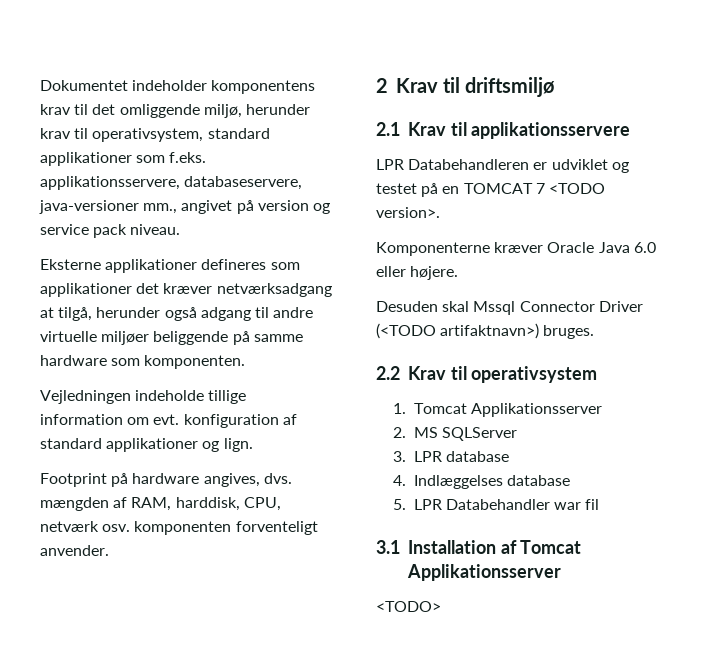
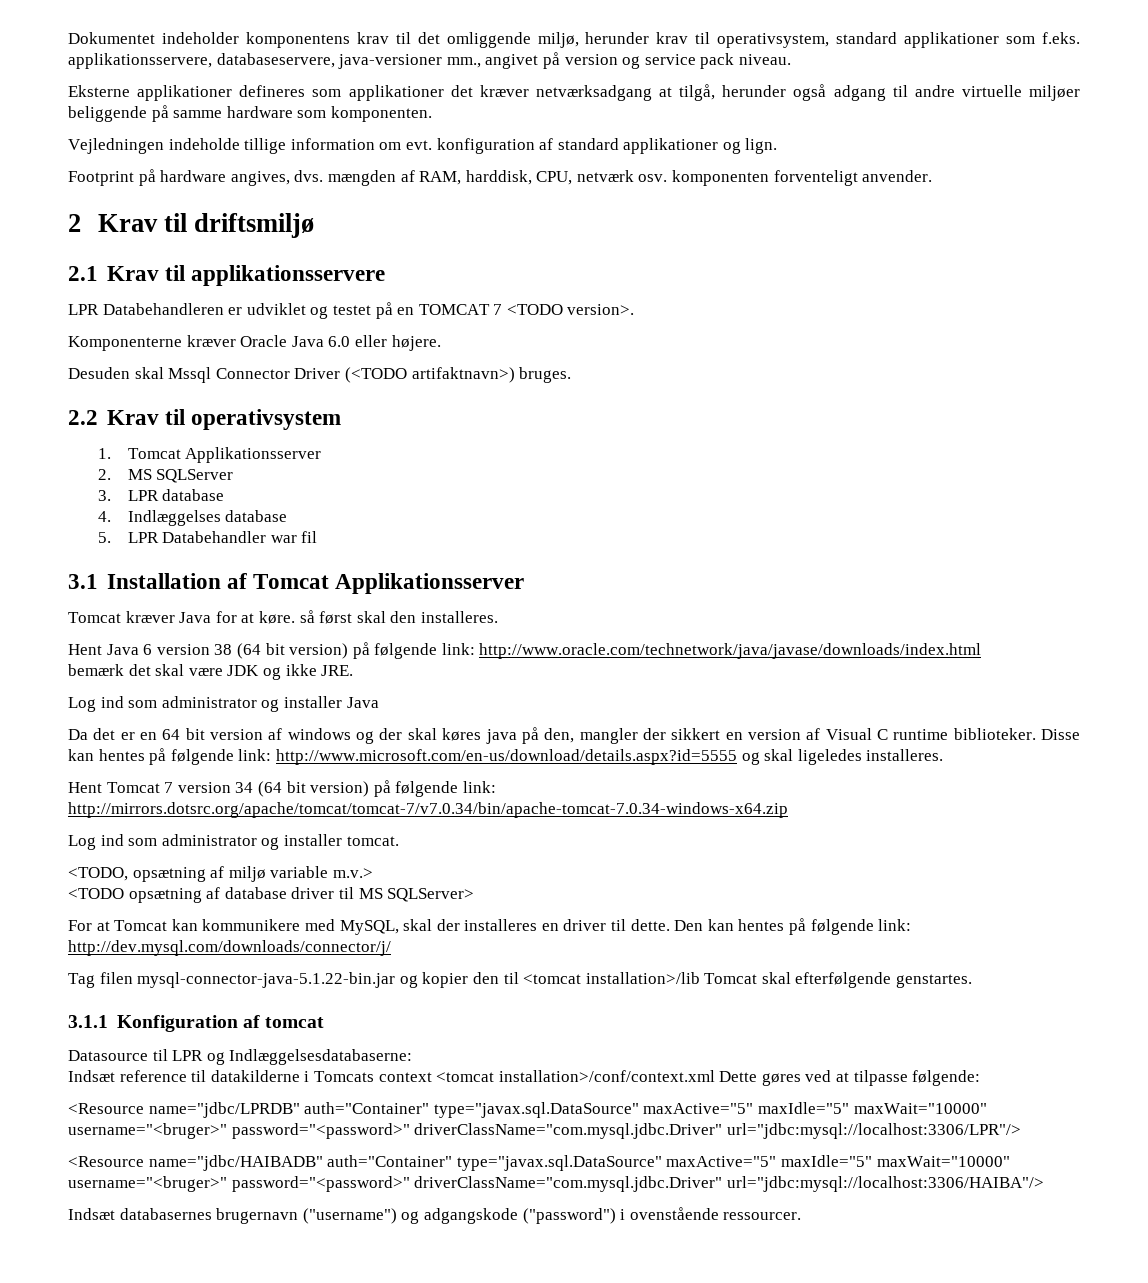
- <TODO>
+ Tomcat kræver Java for at køre. så først skal den installeres.
+ Hent Java 6 version 38 (64 bit version) på følgende link: http://www.oracle.com/technetwork/java/javase/downloads/index.html
+ bemærk det skal være JDK og ikke JRE.
+ Log ind som administrator og installer Java
+ Da det er en 64 bit version af windows og der skal køres java på den, mangler der sikkert en version af Visual C runtime biblioteker. Disse kan hentes på følgende link: http://www.microsoft.com/en-us/download/details.aspx?id=5555 og skal ligeledes installeres.
+ Hent Tomcat 7 version 34 (64 bit version) på følgende link: http://mirrors.dotsrc.org/apache/tomcat/tomcat-7/v7.0.34/bin/apache-tomcat-7.0.34-windows-x64.zip
+ Log ind som administrator og installer tomcat.
+ <TODO, opsætning af miljø variable m.v.>
+ <TODO opsætning af database driver til MS SQLServer>
+ For at Tomcat kan kommunikere med MySQL, skal der installeres en driver til dette. Den kan hentes på følgende link: http://dev.mysql.com/downloads/connector/j/
+ Tag filen mysql-connector-java-5.1.22-bin.jar og kopier den til <tomcat installation>/lib Tomcat skal efterfølgende genstartes.
+ 3.1.1 Konfiguration af tomcat
+ Datasource til LPR og Indlæggelsesdatabaserne:
+ Indsæt reference til datakilderne i Tomcats context <tomcat installation>/conf/context.xml Dette gøres ved at tilpasse følgende:
+ <Resource name="jdbc/LPRDB" auth="Container" type="javax.sql.DataSource" maxActive="5" maxIdle="5" maxWait="10000" username="<bruger>" password="<password>" driverClassName="com.mysql.jdbc.Driver" url="jdbc:mysql://localhost:3306/LPR"/>
+ <Resource name="jdbc/HAIBADB" auth="Container" type="javax.sql.DataSource" maxActive="5" maxIdle="5" maxWait="10000" username="<bruger>" password="<password>" driverClassName="com.mysql.jdbc.Driver" url="jdbc:mysql://localhost:3306/HAIBA"/>
+ Indsæt databasernes brugernavn ("username") og adgangskode ("password") i ovenstående ressourcer.

